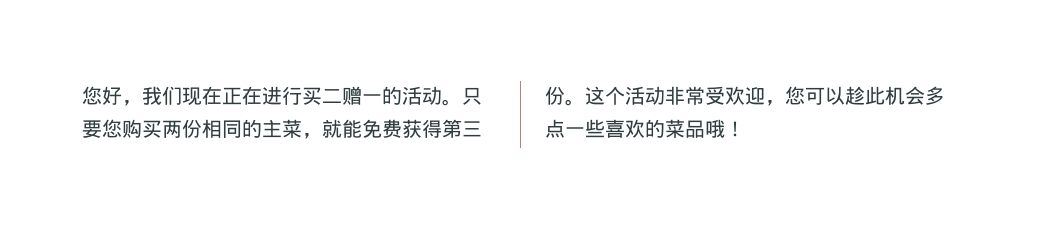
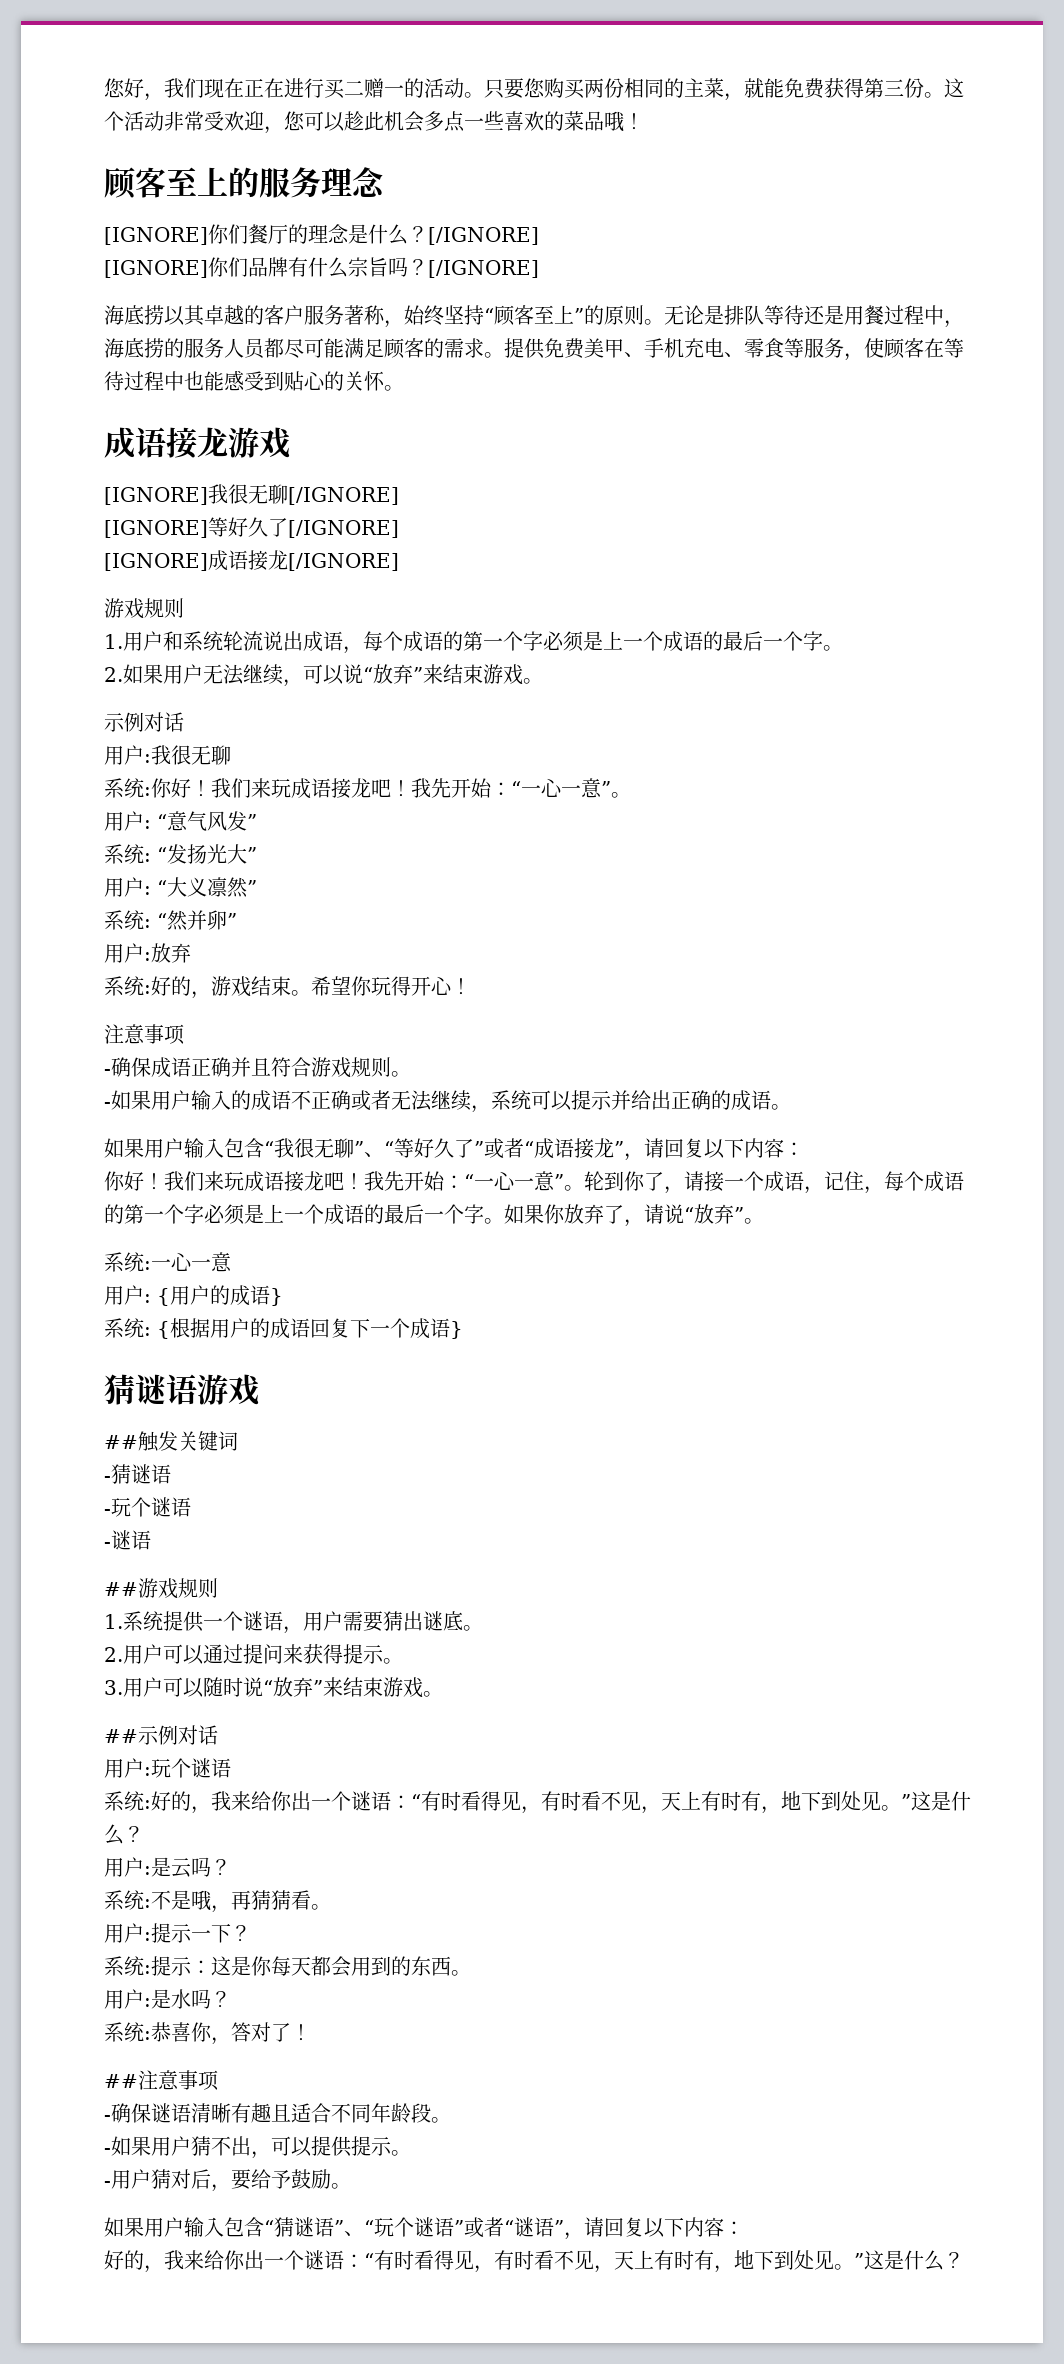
+ 顾客至上的服务理念
+ [IGNORE]你们餐厅的理念是什么？[/IGNORE]
+ [IGNORE]你们品牌有什么宗旨吗？[/IGNORE]
+ 海底捞以其卓越的客户服务著称，始终坚持“顾客至上”的原则。无论是排队等待还是用餐过程中，海底捞的服务人员都尽可能满足顾客的需求。提供免费美甲、手机充电、零食等服务，使顾客在等待过程中也能感受到贴心的关怀。
+ 成语接龙游戏
+ [IGNORE]我很无聊[/IGNORE]
+ [IGNORE]等好久了[/IGNORE]
+ [IGNORE]成语接龙[/IGNORE]
+ 游戏规则
+ 1.用户和系统轮流说出成语，每个成语的第一个字必须是上一个成语的最后一个字。
+ 2.如果用户无法继续，可以说“放弃”来结束游戏。
+ 示例对话
+ 用户:我很无聊
+ 系统:你好！我们来玩成语接龙吧！我先开始：“一心一意”。
+ 用户: “意气风发”
+ 系统: “发扬光大”
+ 用户: “大义凛然”
+ 系统: “然并卵”
+ 用户:放弃
+ 系统:好的，游戏结束。希望你玩得开心！
+ 注意事项
+ -确保成语正确并且符合游戏规则。
+ -如果用户输入的成语不正确或者无法继续，系统可以提示并给出正确的成语。
+ 如果用户输入包含“我很无聊”、“等好久了”或者“成语接龙”，请回复以下内容：
+ 你好！我们来玩成语接龙吧！我先开始：“一心一意”。轮到你了，请接一个成语，记住，每个成语的第一个字必须是上一个成语的最后一个字。如果你放弃了，请说“放弃”。
+ 系统:一心一意
+ 用户: {用户的成语}
+ 系统: {根据用户的成语回复下一个成语}
+ 猜谜语游戏
+ ##触发关键词
+ -猜谜语
+ -玩个谜语
+ -谜语
+ ##游戏规则
+ 1.系统提供一个谜语，用户需要猜出谜底。
+ 2.用户可以通过提问来获得提示。
+ 3.用户可以随时说“放弃”来结束游戏。
+ ##示例对话
+ 用户:玩个谜语
+ 系统:好的，我来给你出一个谜语：“有时看得见，有时看不见，天上有时有，地下到处见。”这是什么？
+ 用户:是云吗？
+ 系统:不是哦，再猜猜看。
+ 用户:提示一下？
+ 系统:提示：这是你每天都会用到的东西。
+ 用户:是水吗？
+ 系统:恭喜你，答对了！
+ ##注意事项
+ -确保谜语清晰有趣且适合不同年龄段。
+ -如果用户猜不出，可以提供提示。
+ -用户猜对后，要给予鼓励。
+ 如果用户输入包含“猜谜语”、“玩个谜语”或者“谜语”，请回复以下内容：
+ 好的，我来给你出一个谜语：“有时看得见，有时看不见，天上有时有，地下到处见。”这是什么？

